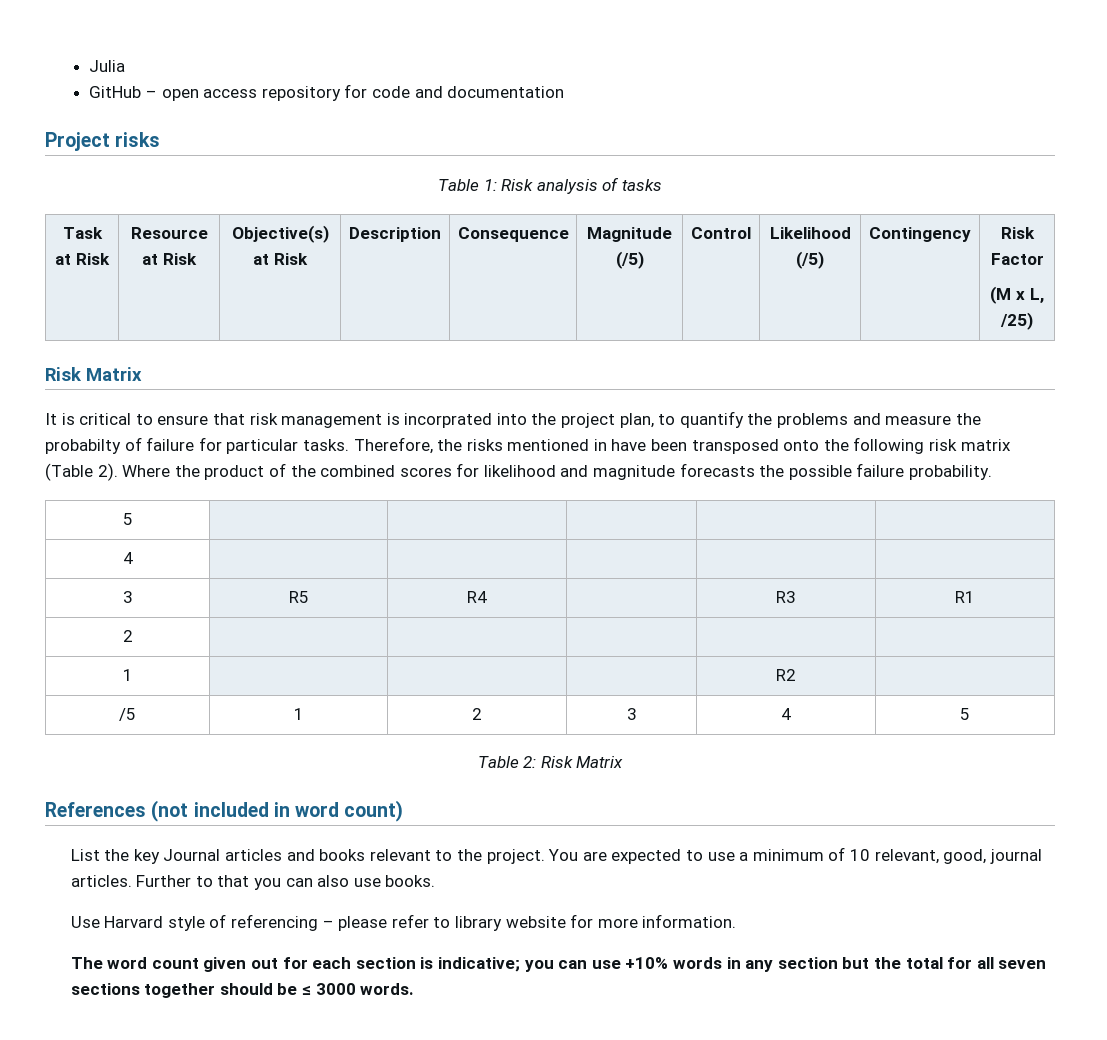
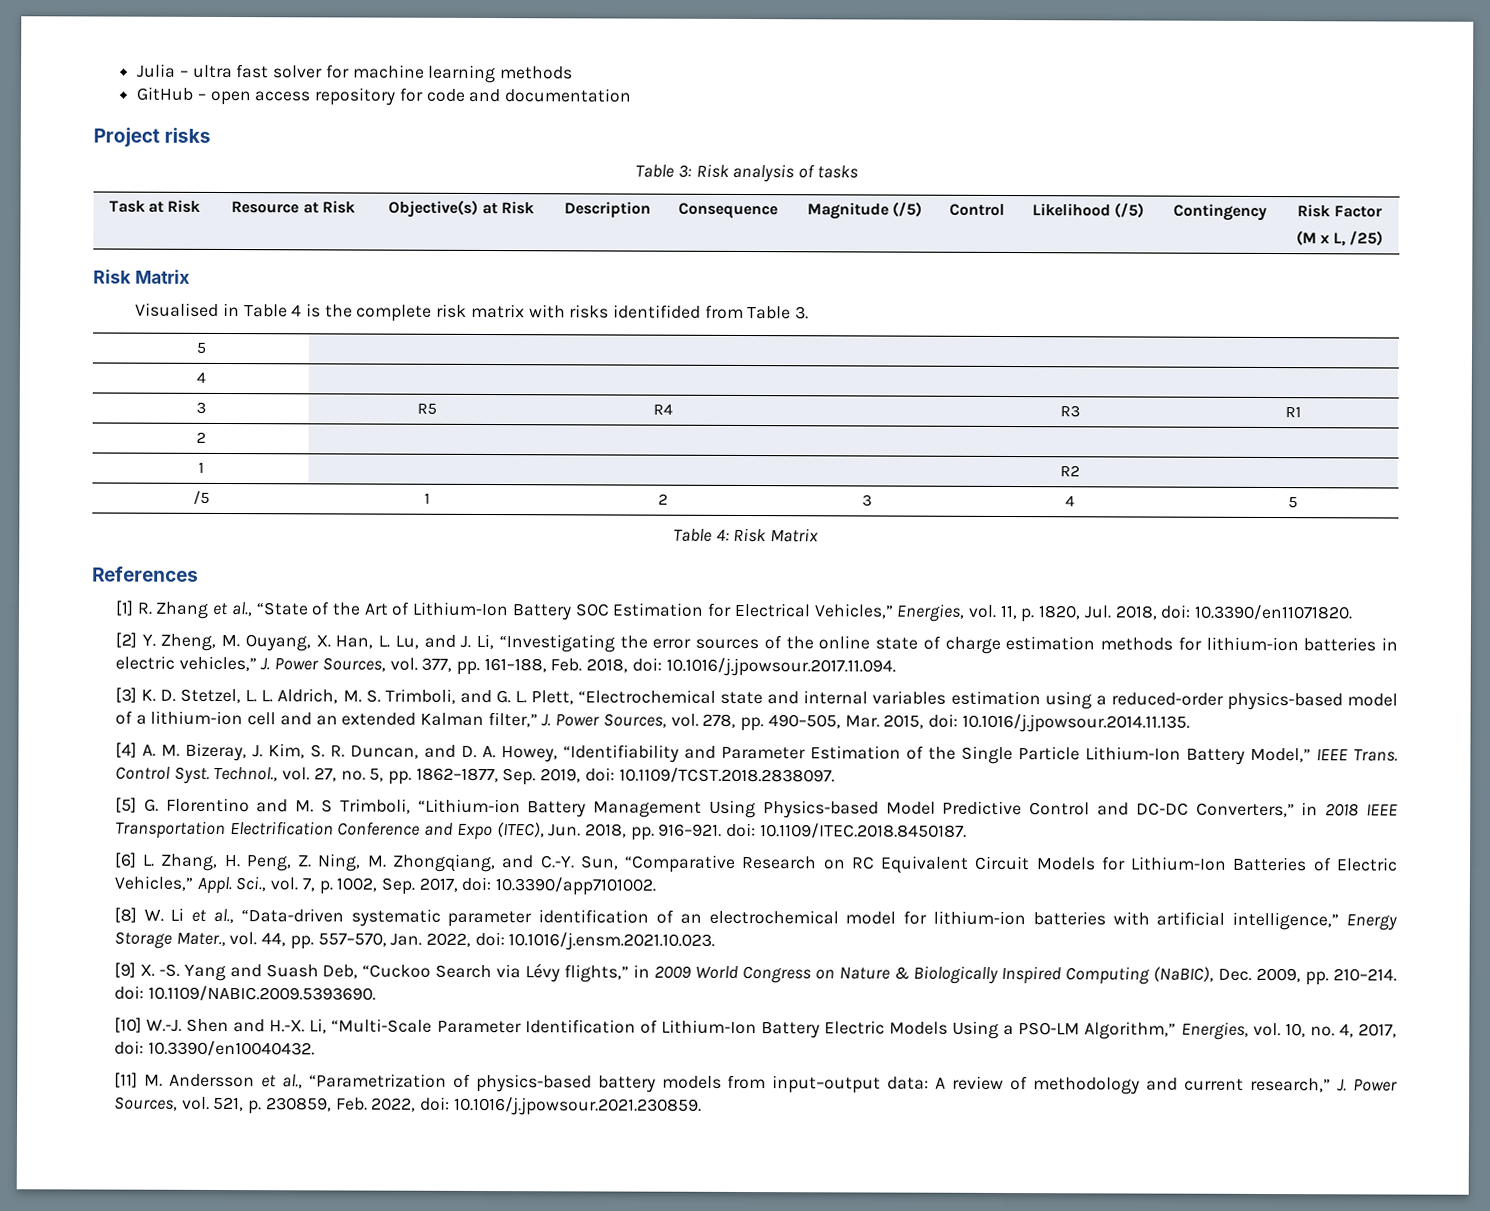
- Julia
+ Julia – ultra fast solver for machine learning methods
- Table 1: Risk analysis of tasks
+ Table 3: Risk analysis of tasks
- It is critical to ensure that risk management is incorprated into the project plan, to quantify the problems and measure the probabilty of failure for particular tasks. Therefore, the risks mentioned in have been transposed onto the following risk matrix (Table 2). Where the product of the combined scores for likelihood and magnitude forecasts the possible failure probability.
+ Visualised in Table 4 is the complete risk matrix with risks identifided from Table 3.
- Table 2: Risk Matrix
+ Table 4: Risk Matrix
- References (not included in word count)
- List the key Journal articles and books relevant to the project. You are expected to use a minimum of 10 relevant, good, journal articles. Further to that you can also use books.
- Use Harvard style of referencing – please refer to library website for more information.
- The word count given out for each section is indicative; you can use +10% words in any section but the total for all seven sections together should be ≤ 3000 words.
+ References
+ [1] R. Zhang et al., “State of the Art of Lithium-Ion Battery SOC Estimation for Electrical Vehicles,” Energies, vol. 11, p. 1820, Jul. 2018, doi: 10.3390/en11071820.
+ [2] Y. Zheng, M. Ouyang, X. Han, L. Lu, and J. Li, “Investigating the error sources of the online state of charge estimation methods for lithium-ion batteries in electric vehicles,” J. Power Sources, vol. 377, pp. 161–188, Feb. 2018, doi: 10.1016/j.jpowsour.2017.11.094.
+ [3] K. D. Stetzel, L. L. Aldrich, M. S. Trimboli, and G. L. Plett, “Electrochemical state and internal variables estimation using a reduced-order physics-based model of a lithium-ion cell and an extended Kalman filter,” J. Power Sources, vol. 278, pp. 490–505, Mar. 2015, doi: 10.1016/j.jpowsour.2014.11.135.
+ [4] A. M. Bizeray, J. Kim, S. R. Duncan, and D. A. Howey, “Identifiability and Parameter Estimation of the Single Particle Lithium-Ion Battery Model,” IEEE Trans. Control Syst. Technol., vol. 27, no. 5, pp. 1862–1877, Sep. 2019, doi: 10.1109/TCST.2018.2838097.
+ [5] G. Florentino and M. S Trimboli, “Lithium-ion Battery Management Using Physics-based Model Predictive Control and DC-DC Converters,” in 2018 IEEE Transportation Electrification Conference and Expo (ITEC), Jun. 2018, pp. 916–921. doi: 10.1109/ITEC.2018.8450187.
+ [6] L. Zhang, H. Peng, Z. Ning, M. Zhongqiang, and C.-Y. Sun, “Comparative Research on RC Equivalent Circuit Models for Lithium-Ion Batteries of Electric Vehicles,” Appl. Sci., vol. 7, p. 1002, Sep. 2017, doi: 10.3390/app7101002.
+ [8] W. Li et al., “Data-driven systematic parameter identification of an electrochemical model for lithium-ion batteries with artificial intelligence,” Energy Storage Mater., vol. 44, pp. 557–570, Jan. 2022, doi: 10.1016/j.ensm.2021.10.023.
+ [9] X. -S. Yang and Suash Deb, “Cuckoo Search via Lévy flights,” in 2009 World Congress on Nature & Biologically Inspired Computing (NaBIC), Dec. 2009, pp. 210–214. doi: 10.1109/NABIC.2009.5393690.
+ [10] W.-J. Shen and H.-X. Li, “Multi-Scale Parameter Identification of Lithium-Ion Battery Electric Models Using a PSO-LM Algorithm,” Energies, vol. 10, no. 4, 2017, doi: 10.3390/en10040432.
+ [11] M. Andersson et al., “Parametrization of physics-based battery models from input–output data: A review of methodology and current research,” J. Power Sources, vol. 521, p. 230859, Feb. 2022, doi: 10.1016/j.jpowsour.2021.230859.

